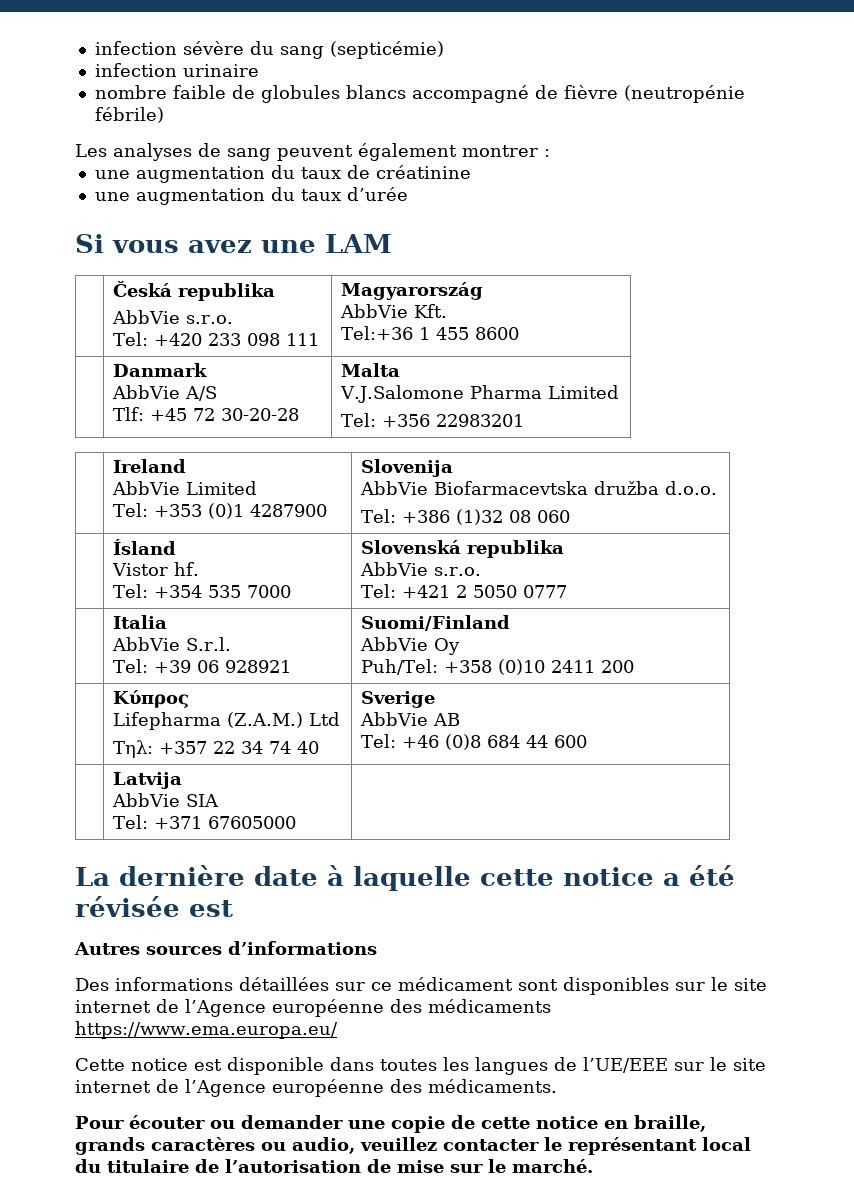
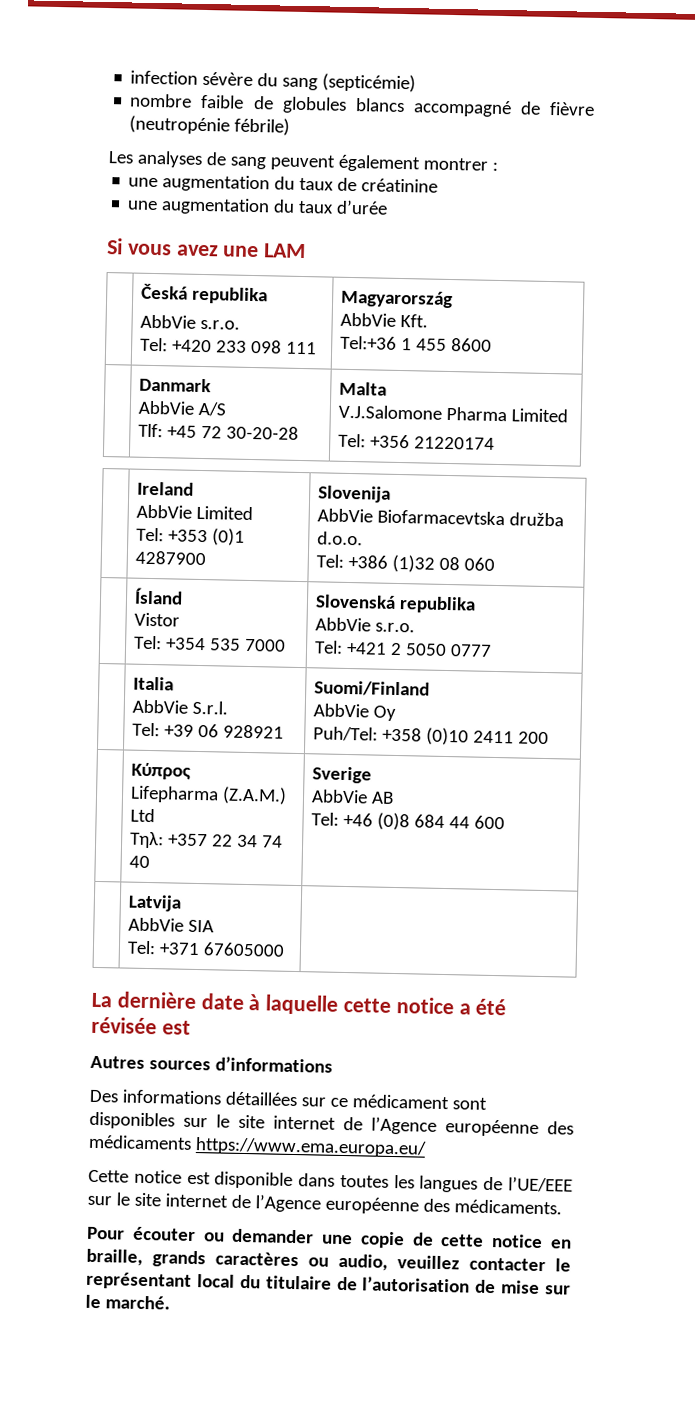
- infection urinaire
  | Danmark
  AbbVie A/S
  Tlf: +45 72 30-20-28 | Malta
  V.J.Salomone Pharma Limited
- Tel: +356 22983201
+ Tel: +356 21220174
  | Ísland
- Vistor hf.
+ Vistor

